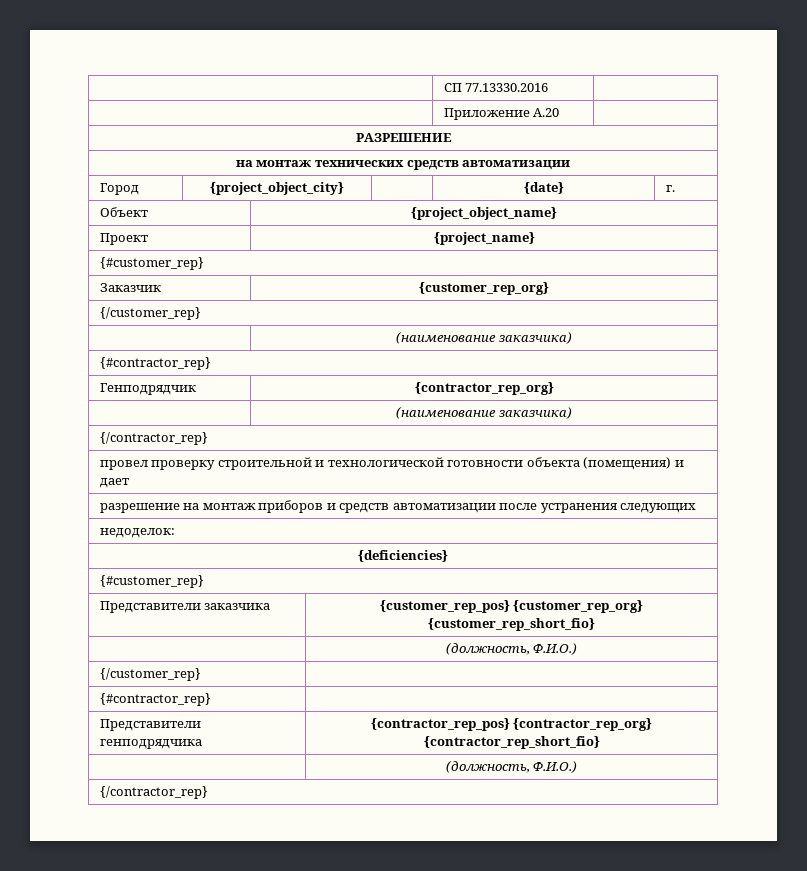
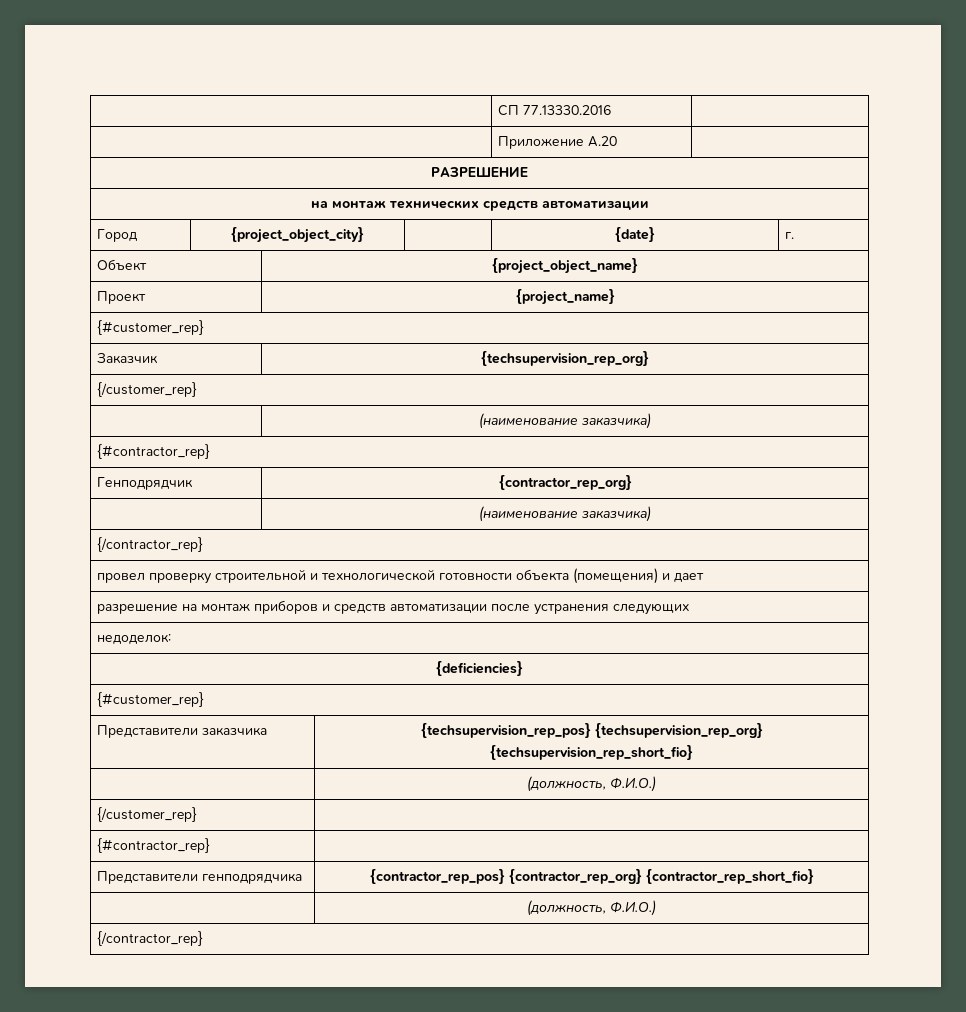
- Заказчик | {customer_rep_org}
+ Заказчик | {techsupervision_rep_org}
- Представители заказчика | {customer_rep_pos} {customer_rep_org} {customer_rep_short_fio}
+ Представители заказчика | {techsupervision_rep_pos} {techsupervision_rep_org} {techsupervision_rep_short_fio}

